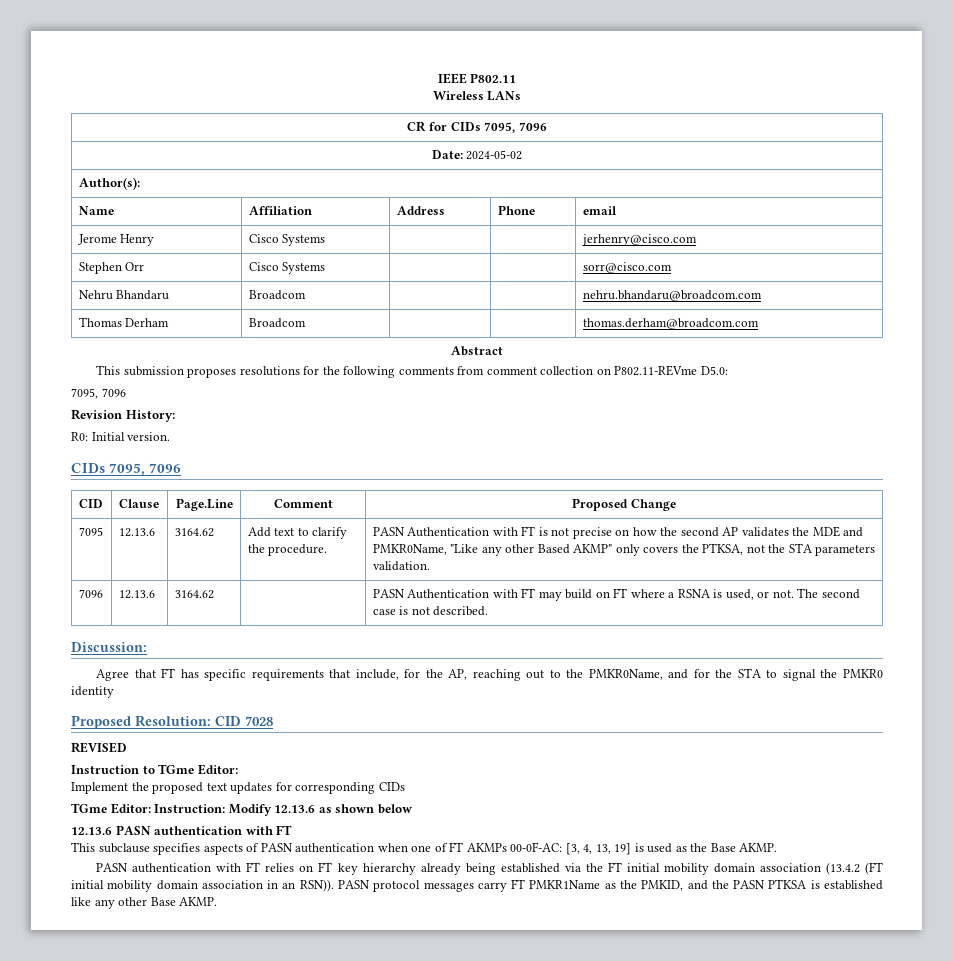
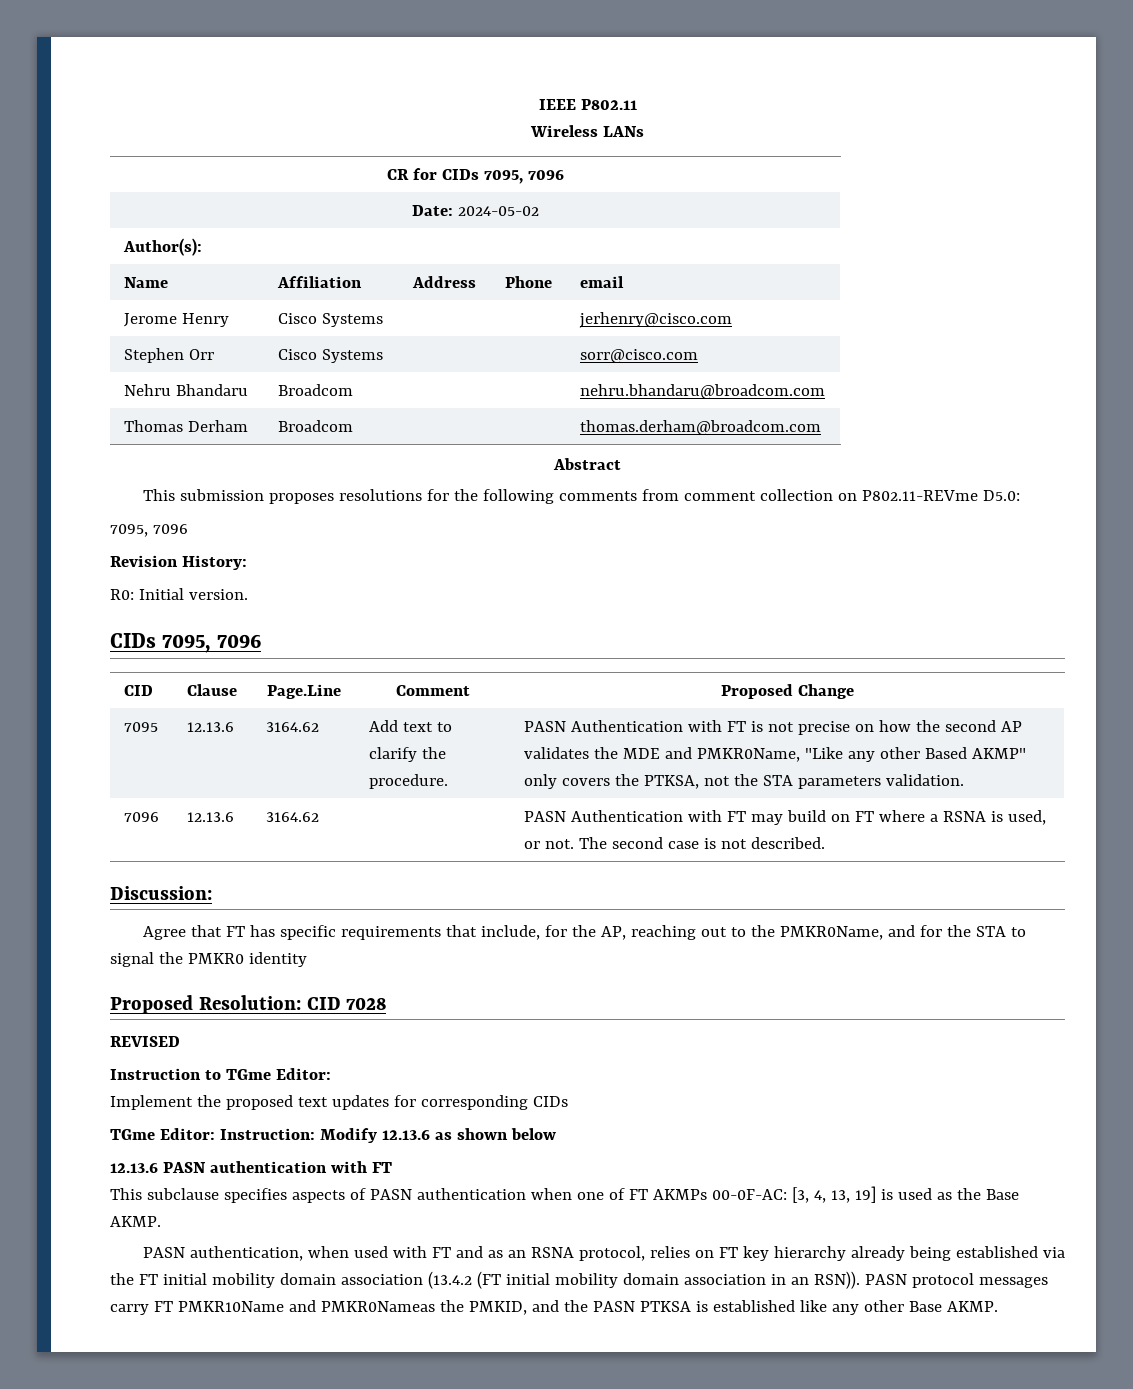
- PASN authentication with FT relies on FT key hierarchy already being established via the FT initial mobility domain association (13.4.2 (FT initial mobility domain association in an RSN)).
+ PASN authentication, when used with FT and as an RSNA protocol, relies on FT key hierarchy already being established via the FT initial mobility domain association (13.4.2 (FT initial mobility domain association in an RSN)).
- PASN protocol messages carry FT PMKR1Name as the PMKID, and the PASN PTKSA is established like any other Base AKMP.
+ PASN protocol messages carry FT PMKR10Name and PMKR0Nameas the PMKID, and the PASN PTKSA is established like any other Base AKMP.

